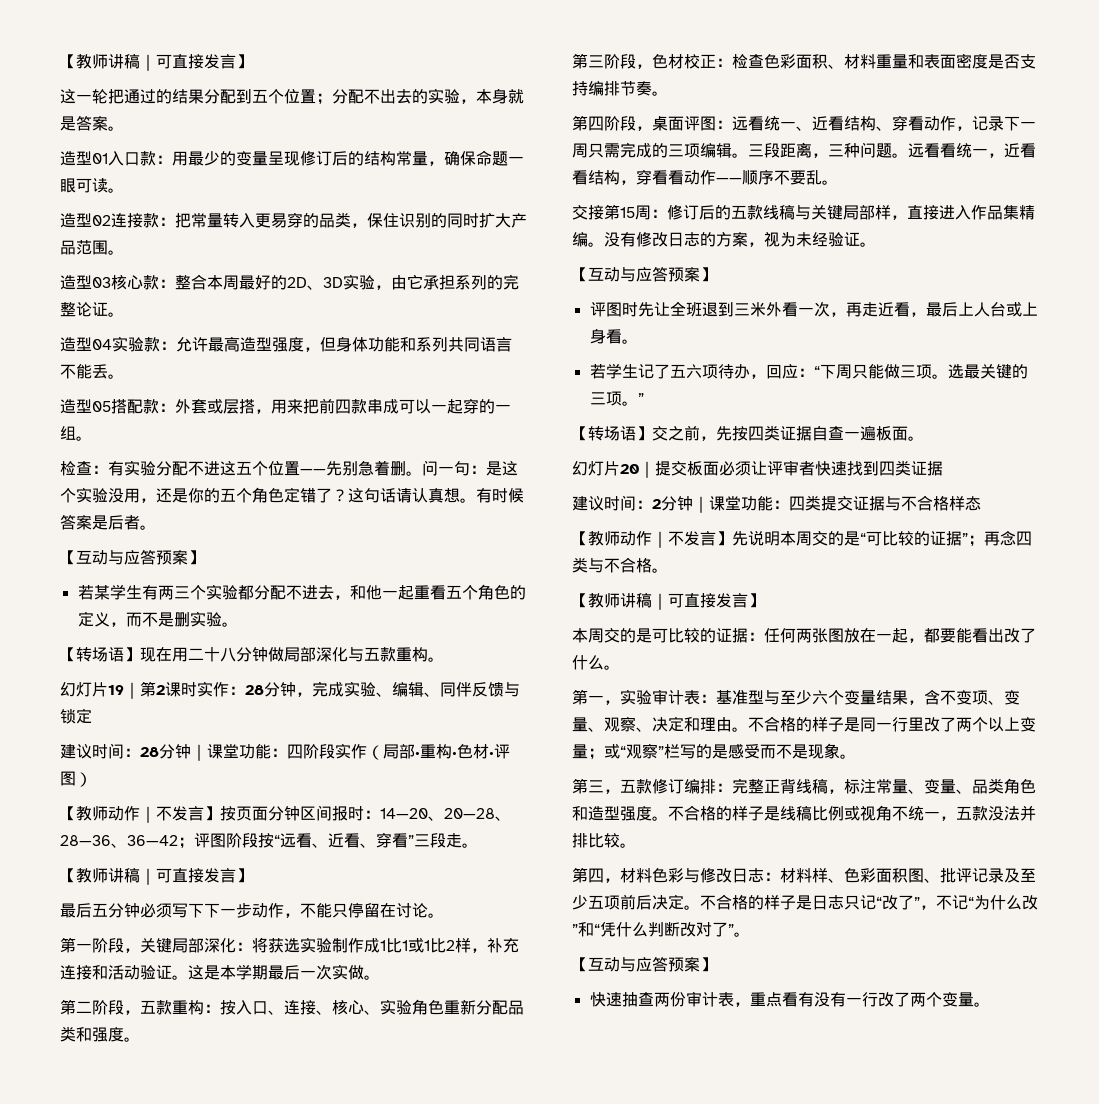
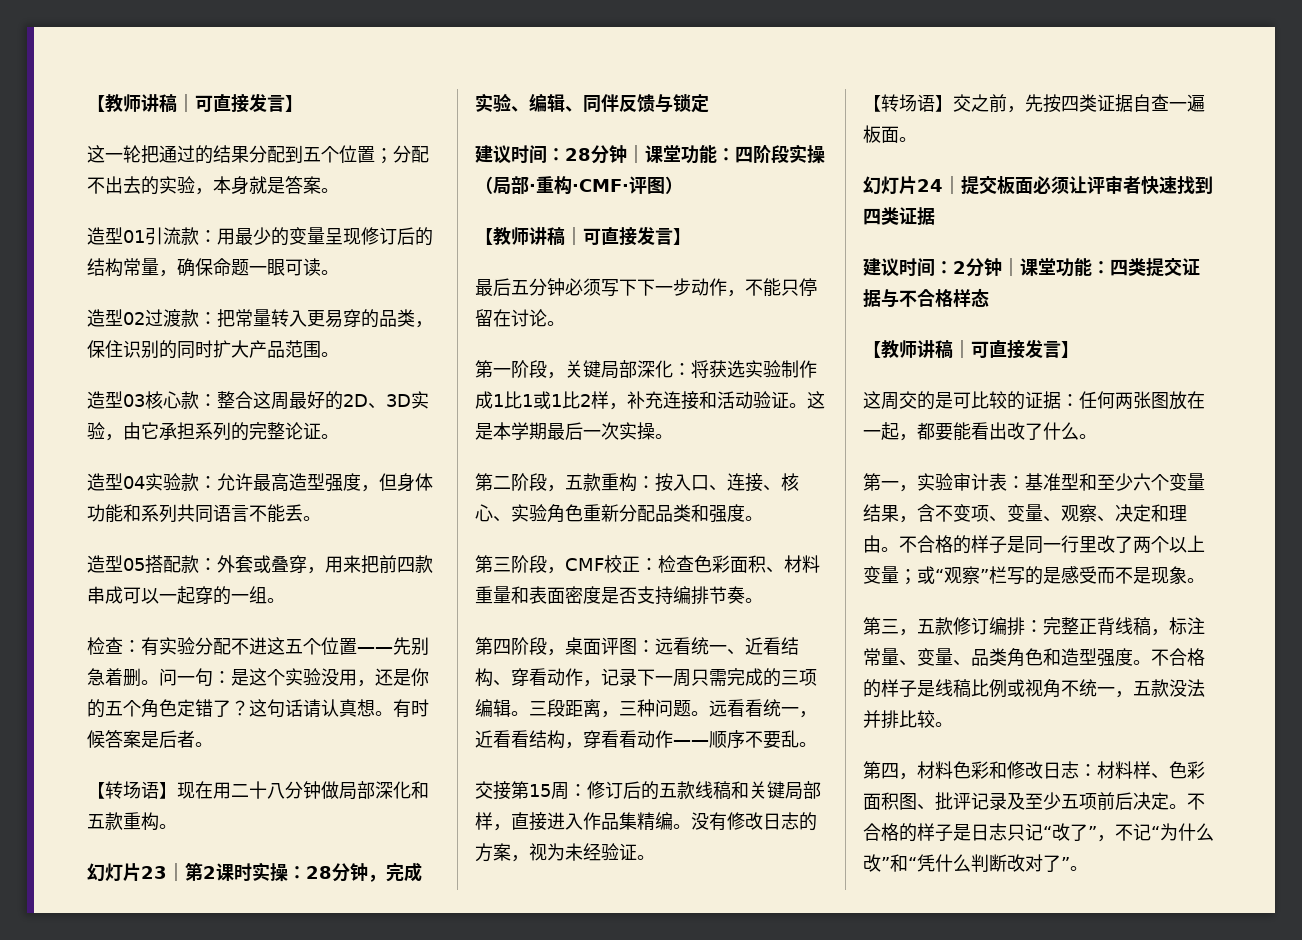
- 造型01入口款：用最少的变量呈现修订后的结构常量，确保命题一眼可读。
+ 造型01引流款：用最少的变量呈现修订后的结构常量，确保命题一眼可读。
- 造型02连接款：把常量转入更易穿的品类，保住识别的同时扩大产品范围。
+ 造型02过渡款：把常量转入更易穿的品类，保住识别的同时扩大产品范围。
- 造型03核心款：整合本周最好的2D、3D实验，由它承担系列的完整论证。
+ 造型03核心款：整合这周最好的2D、3D实验，由它承担系列的完整论证。
- 造型05搭配款：外套或层搭，用来把前四款串成可以一起穿的一组。
+ 造型05搭配款：外套或叠穿，用来把前四款串成可以一起穿的一组。
  有时候答案是后者。
- 【互动与应答预案】
- 若某学生有两三个实验都分配不进去，和他一起重看五个角色的定义，而不是删实验。
- 【转场语】现在用二十八分钟做局部深化与五款重构。
+ 【转场语】现在用二十八分钟做局部深化和五款重构。
- 幻灯片19｜第2课时实作：28分钟，完成实验、编辑、同伴反馈与锁定
+ 幻灯片23｜第2课时实操：28分钟，完成实验、编辑、同伴反馈与锁定
- 建议时间：28分钟｜课堂功能：四阶段实作（局部·重构·色材·评图）
+ 建议时间：28分钟｜课堂功能：四阶段实操（局部·重构·CMF·评图）
- 【教师动作｜不发言】按页面分钟区间报时：14—20、20—28、28—36、36—42；评图阶段按“远看、近看、穿看”三段走。
- 这是本学期最后一次实做。
+ 这是本学期最后一次实操。
- 第三阶段，色材校正：检查色彩面积、材料重量和表面密度是否支持编排节奏。
+ 第三阶段，CMF校正：检查色彩面积、材料重量和表面密度是否支持编排节奏。
- 交接第15周：修订后的五款线稿与关键局部样，直接进入作品集精编。
+ 交接第15周：修订后的五款线稿和关键局部样，直接进入作品集精编。
  没有修改日志的方案，视为未经验证。
- 【互动与应答预案】
- 评图时先让全班退到三米外看一次，再走近看，最后上人台或上身看。
- 若学生记了五六项待办，回应：“下周只能做三项。选最关键的三项。”
- 幻灯片20｜提交板面必须让评审者快速找到四类证据
+ 幻灯片24｜提交板面必须让评审者快速找到四类证据
  建议时间：2分钟｜课堂功能：四类提交证据与不合格样态
- 【教师动作｜不发言】先说明本周交的是“可比较的证据”；再念四类与不合格。
  【教师讲稿｜可直接发言】
- 本周交的是可比较的证据：任何两张图放在一起，都要能看出改了什么。
+ 这周交的是可比较的证据：任何两张图放在一起，都要能看出改了什么。
- 第一，实验审计表：基准型与至少六个变量结果，含不变项、变量、观察、决定和理由。
+ 第一，实验审计表：基准型和至少六个变量结果，含不变项、变量、观察、决定和理由。
- 第四，材料色彩与修改日志：材料样、色彩面积图、批评记录及至少五项前后决定。
+ 第四，材料色彩和修改日志：材料样、色彩面积图、批评记录及至少五项前后决定。
  不合格的样子是日志只记“改了”，不记“为什么改”和“凭什么判断改对了”。
- 【互动与应答预案】
- 快速抽查两份审计表，重点看有没有一行改了两个变量。

